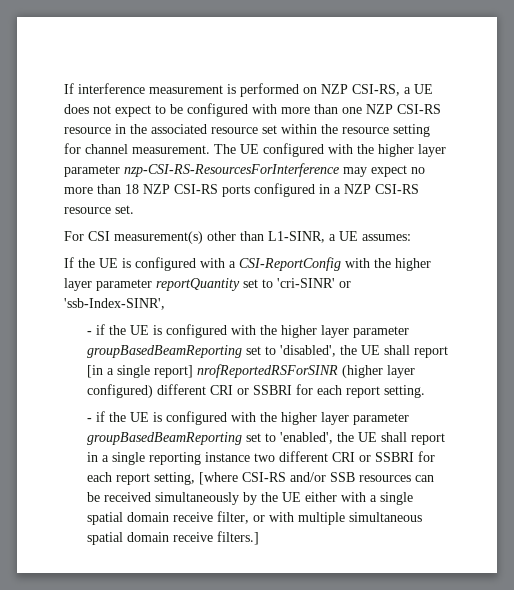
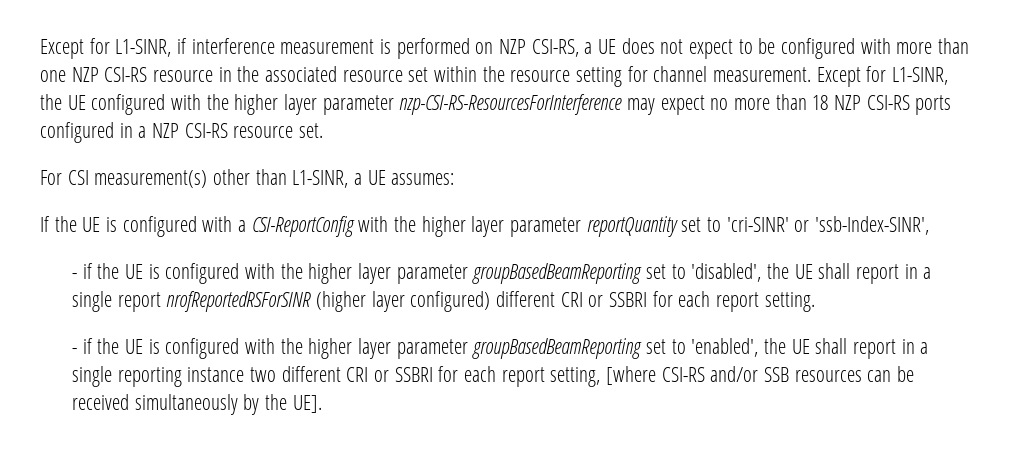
- If interference measurement is performed on NZP CSI-RS, a UE does not expect to be configured with more than one NZP CSI-RS resource in the associated resource set within the resource setting for channel measurement.
+ Except for L1-SINR, if interference measurement is performed on NZP CSI-RS, a UE does not expect to be configured with more than one NZP CSI-RS resource in the associated resource set within the resource setting for channel measurement.
- The UE configured with the higher layer parameter nzp-CSI-RS-ResourcesForInterference may expect no more than 18 NZP CSI-RS ports configured in a NZP CSI-RS resource set.
+ Except for L1-SINR, the UE configured with the higher layer parameter nzp-CSI-RS-ResourcesForInterference may expect no more than 18 NZP CSI-RS ports configured in a NZP CSI-RS resource set.
- - if the UE is configured with the higher layer parameter groupBasedBeamReporting set to 'disabled', the UE shall report [in a single report] nrofReportedRSForSINR (higher layer configured) different CRI or SSBRI for each report setting.
+ - if the UE is configured with the higher layer parameter groupBasedBeamReporting set to 'disabled', the UE shall report in a single report nrofReportedRSForSINR (higher layer configured) different CRI or SSBRI for each report setting.
- - if the UE is configured with the higher layer parameter groupBasedBeamReporting set to 'enabled', the UE shall report in a single reporting instance two different CRI or SSBRI for each report setting, [where CSI-RS and/or SSB resources can be received simultaneously by the UE either with a single spatial domain receive filter, or with multiple simultaneous spatial domain receive filters.]
+ - if the UE is configured with the higher layer parameter groupBasedBeamReporting set to 'enabled', the UE shall report in a single reporting instance two different CRI or SSBRI for each report setting, [where CSI-RS and/or SSB resources can be received simultaneously by the UE].

